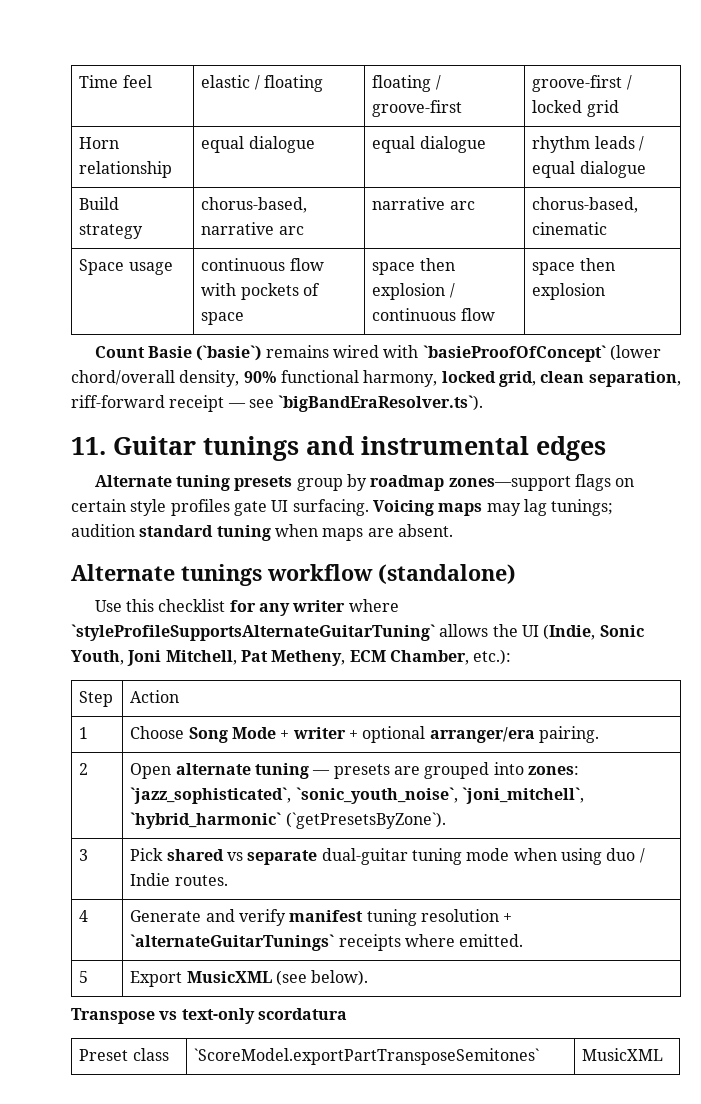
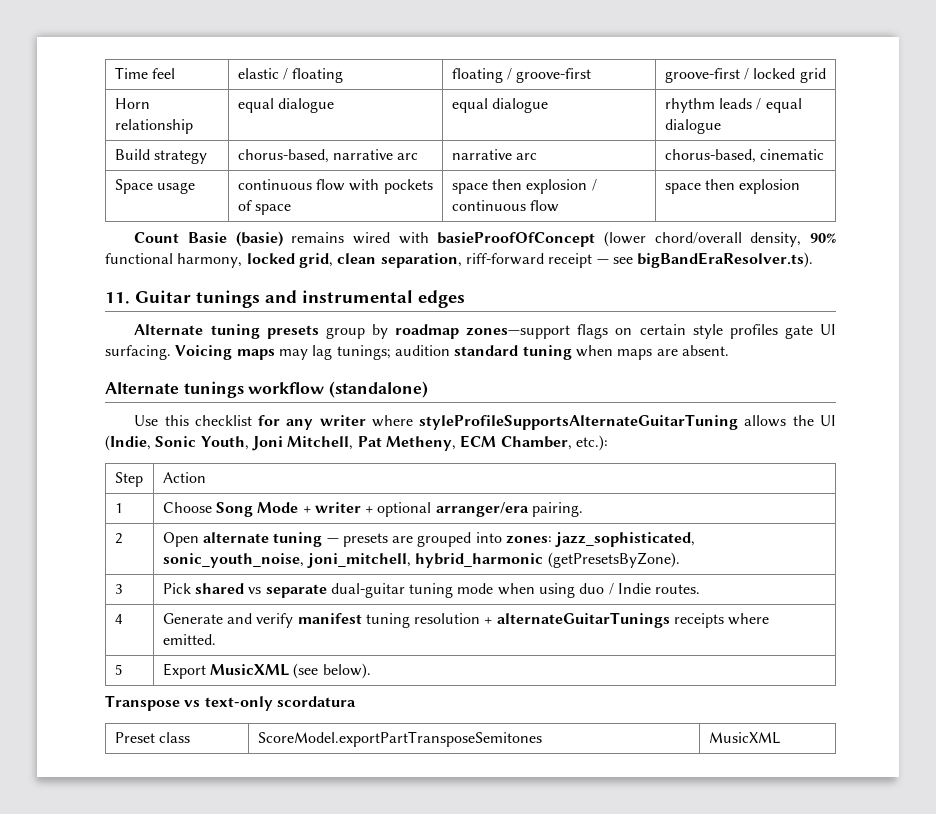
- Count Basie (`basie`) remains wired with `basieProofOfConcept` (lower chord/overall density, 90% functional harmony, locked grid, clean separation, riff-forward receipt — see `bigBandEraResolver.ts`).
+ Count Basie (basie) remains wired with basieProofOfConcept (lower chord/overall density, 90% functional harmony, locked grid, clean separation, riff-forward receipt — see bigBandEraResolver.ts).
- Use this checklist for any writer where `styleProfileSupportsAlternateGuitarTuning` allows the UI (Indie, Sonic Youth, Joni Mitchell, Pat Metheny, ECM Chamber, etc.):
+ Use this checklist for any writer where styleProfileSupportsAlternateGuitarTuning allows the UI (Indie, Sonic Youth, Joni Mitchell, Pat Metheny, ECM Chamber, etc.):
- 2 | Open alternate tuning — presets are grouped into zones: `jazz_sophisticated`, `sonic_youth_noise`, `joni_mitchell`, `hybrid_harmonic` (`getPresetsByZone`).
+ 2 | Open alternate tuning — presets are grouped into zones: jazz_sophisticated, sonic_youth_noise, joni_mitchell, hybrid_harmonic (getPresetsByZone).
- 4 | Generate and verify manifest tuning resolution + `alternateGuitarTunings` receipts where emitted.
+ 4 | Generate and verify manifest tuning resolution + alternateGuitarTunings receipts where emitted.
- Preset class | `ScoreModel.exportPartTransposeSemitones` | MusicXML
+ Preset class | ScoreModel.exportPartTransposeSemitones | MusicXML

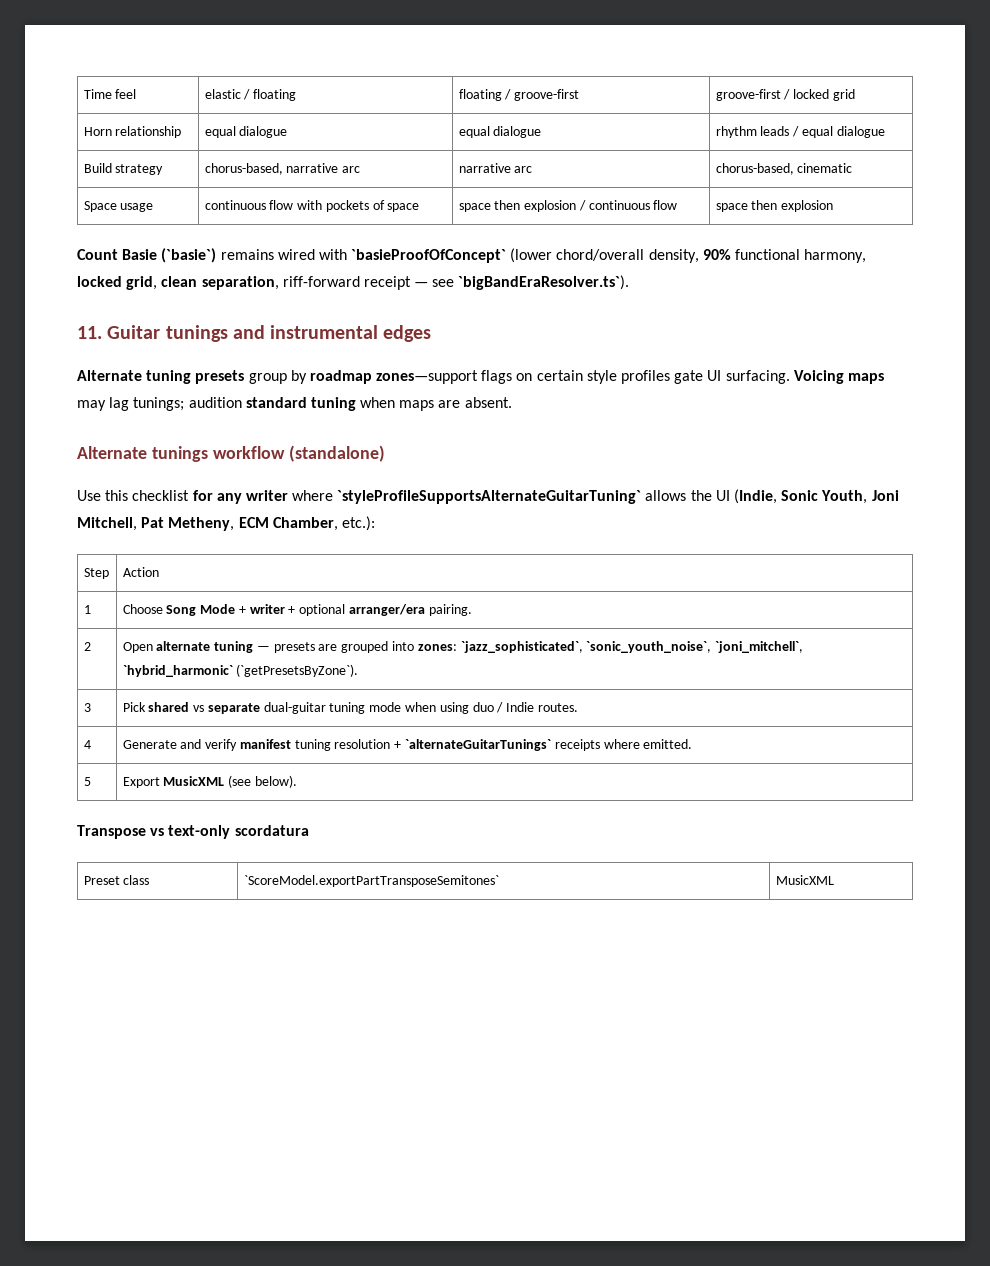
- Count Basie (basie) remains wired with basieProofOfConcept (lower chord/overall density, 90% functional harmony, locked grid, clean separation, riff-forward receipt — see bigBandEraResolver.ts).
+ Count Basie (`basie`) remains wired with `basieProofOfConcept` (lower chord/overall density, 90% functional harmony, locked grid, clean separation, riff-forward receipt — see `bigBandEraResolver.ts`).
- Use this checklist for any writer where styleProfileSupportsAlternateGuitarTuning allows the UI (Indie, Sonic Youth, Joni Mitchell, Pat Metheny, ECM Chamber, etc.):
+ Use this checklist for any writer where `styleProfileSupportsAlternateGuitarTuning` allows the UI (Indie, Sonic Youth, Joni Mitchell, Pat Metheny, ECM Chamber, etc.):
- 2 | Open alternate tuning — presets are grouped into zones: jazz_sophisticated, sonic_youth_noise, joni_mitchell, hybrid_harmonic (getPresetsByZone).
+ 2 | Open alternate tuning — presets are grouped into zones: `jazz_sophisticated`, `sonic_youth_noise`, `joni_mitchell`, `hybrid_harmonic` (`getPresetsByZone`).
- 4 | Generate and verify manifest tuning resolution + alternateGuitarTunings receipts where emitted.
+ 4 | Generate and verify manifest tuning resolution + `alternateGuitarTunings` receipts where emitted.
- Preset class | ScoreModel.exportPartTransposeSemitones | MusicXML
+ Preset class | `ScoreModel.exportPartTransposeSemitones` | MusicXML

